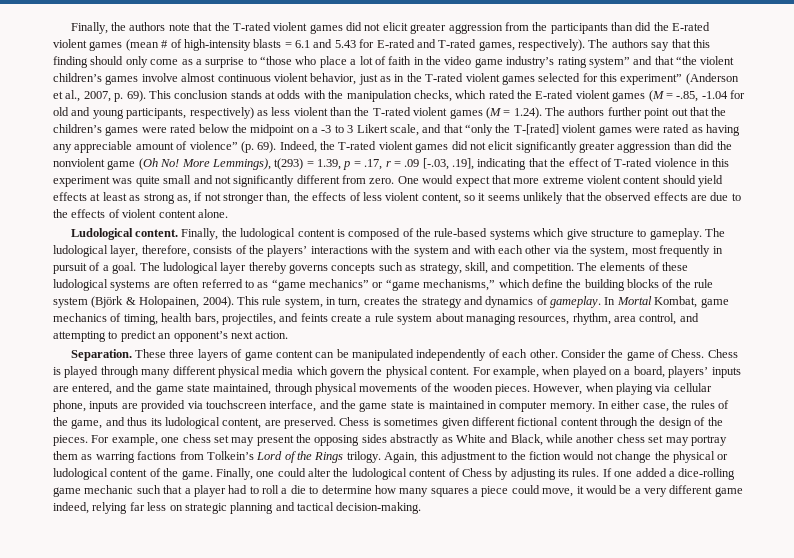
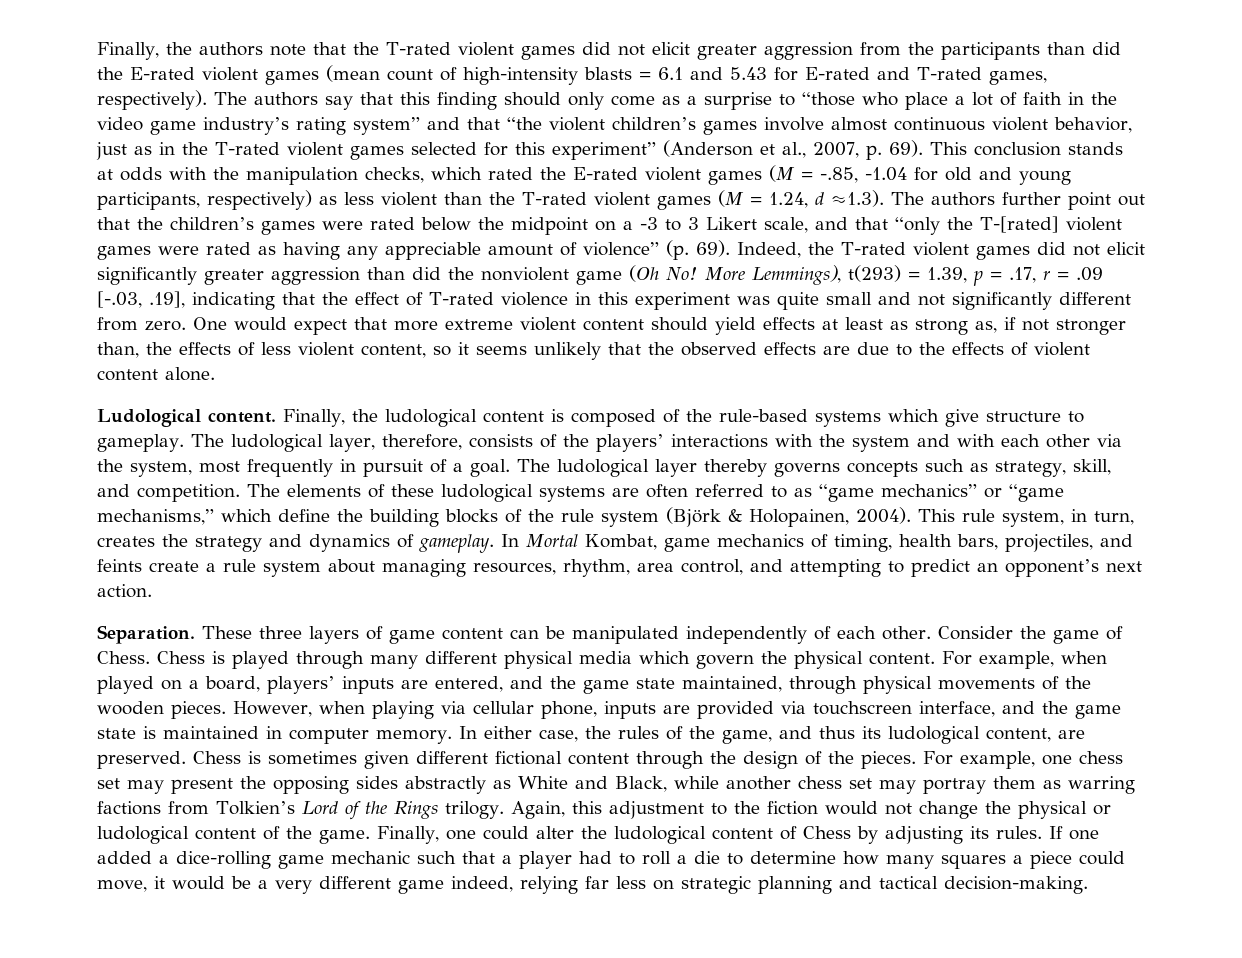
- Finally, the authors note that the T-rated violent games did not elicit greater aggression from the participants than did the E-rated violent games (mean # of high-intensity blasts = 6.1 and 5.43 for E-rated and T-rated games, respectively).
+ Finally, the authors note that the T-rated violent games did not elicit greater aggression from the participants than did the E-rated violent games (mean count of high-intensity blasts = 6.1 and 5.43 for E-rated and T-rated games, respectively).
- This conclusion stands at odds with the manipulation checks, which rated the E-rated violent games (M = -.85, -1.04 for old and young participants, respectively) as less violent than the T-rated violent games (M = 1.24). The authors further point out that the children’s games were rated below the midpoint on a -3 to 3 Likert scale, and that “only the T-[rated] violent games were rated as having any appreciable amount of violence” (p. 69).
+ This conclusion stands at odds with the manipulation checks, which rated the E-rated violent games (M = -.85, -1.04 for old and young participants, respectively) as less violent than the T-rated violent games (M = 1.24, d ≈1.3). The authors further point out that the children’s games were rated below the midpoint on a -3 to 3 Likert scale, and that “only the T-[rated] violent games were rated as having any appreciable amount of violence” (p. 69).
- For example, one chess set may present the opposing sides abstractly as White and Black, while another chess set may portray them as warring factions from Tolkein’s Lord of the Rings trilogy.
+ For example, one chess set may present the opposing sides abstractly as White and Black, while another chess set may portray them as warring factions from Tolkien’s Lord of the Rings trilogy.

